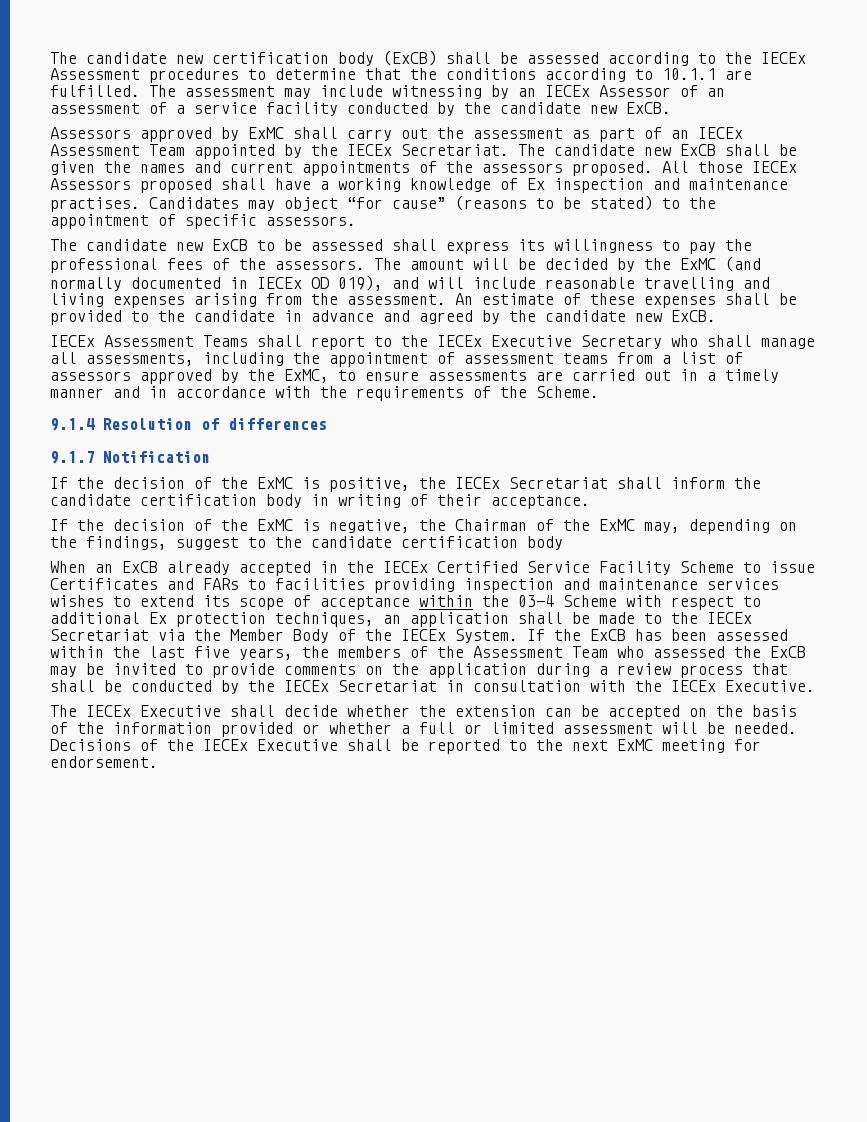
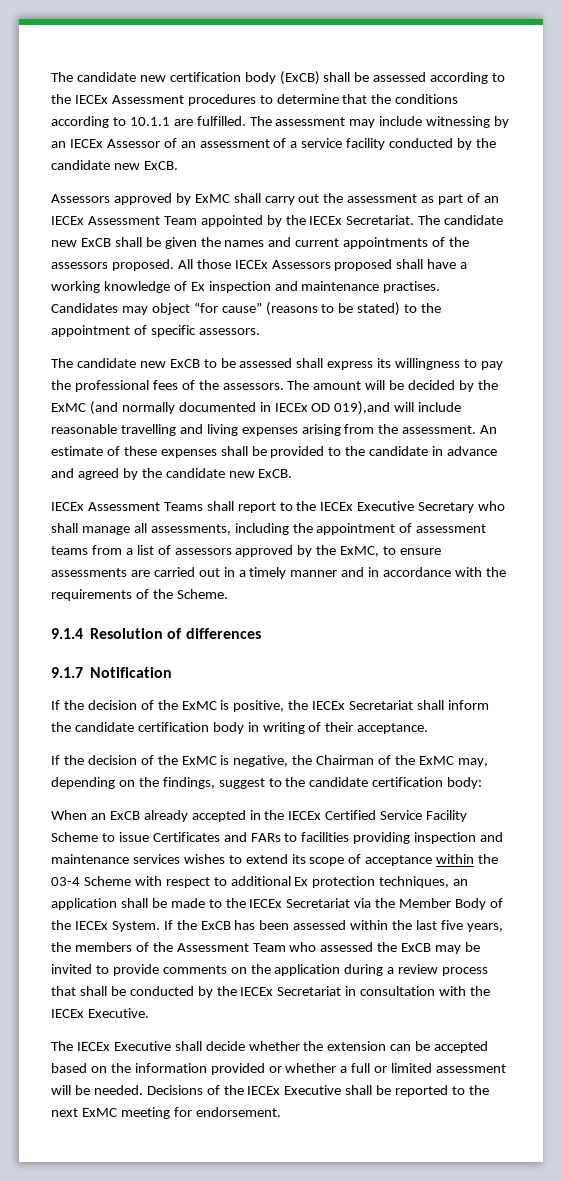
- The amount will be decided by the ExMC (and normally documented in IECEx OD 019), and will include reasonable travelling and living expenses arising from the assessment.
+ The amount will be decided by the ExMC (and normally documented in IECEx OD 019),and will include reasonable travelling and living expenses arising from the assessment.
- If the decision of the ExMC is negative, the Chairman of the ExMC may, depending on the findings, suggest to the candidate certification body
+ If the decision of the ExMC is negative, the Chairman of the ExMC may, depending on the findings, suggest to the candidate certification body:
- The IECEx Executive shall decide whether the extension can be accepted on the basis of the information provided or whether a full or limited assessment will be needed.
+ The IECEx Executive shall decide whether the extension can be accepted based on the information provided or whether a full or limited assessment will be needed.

